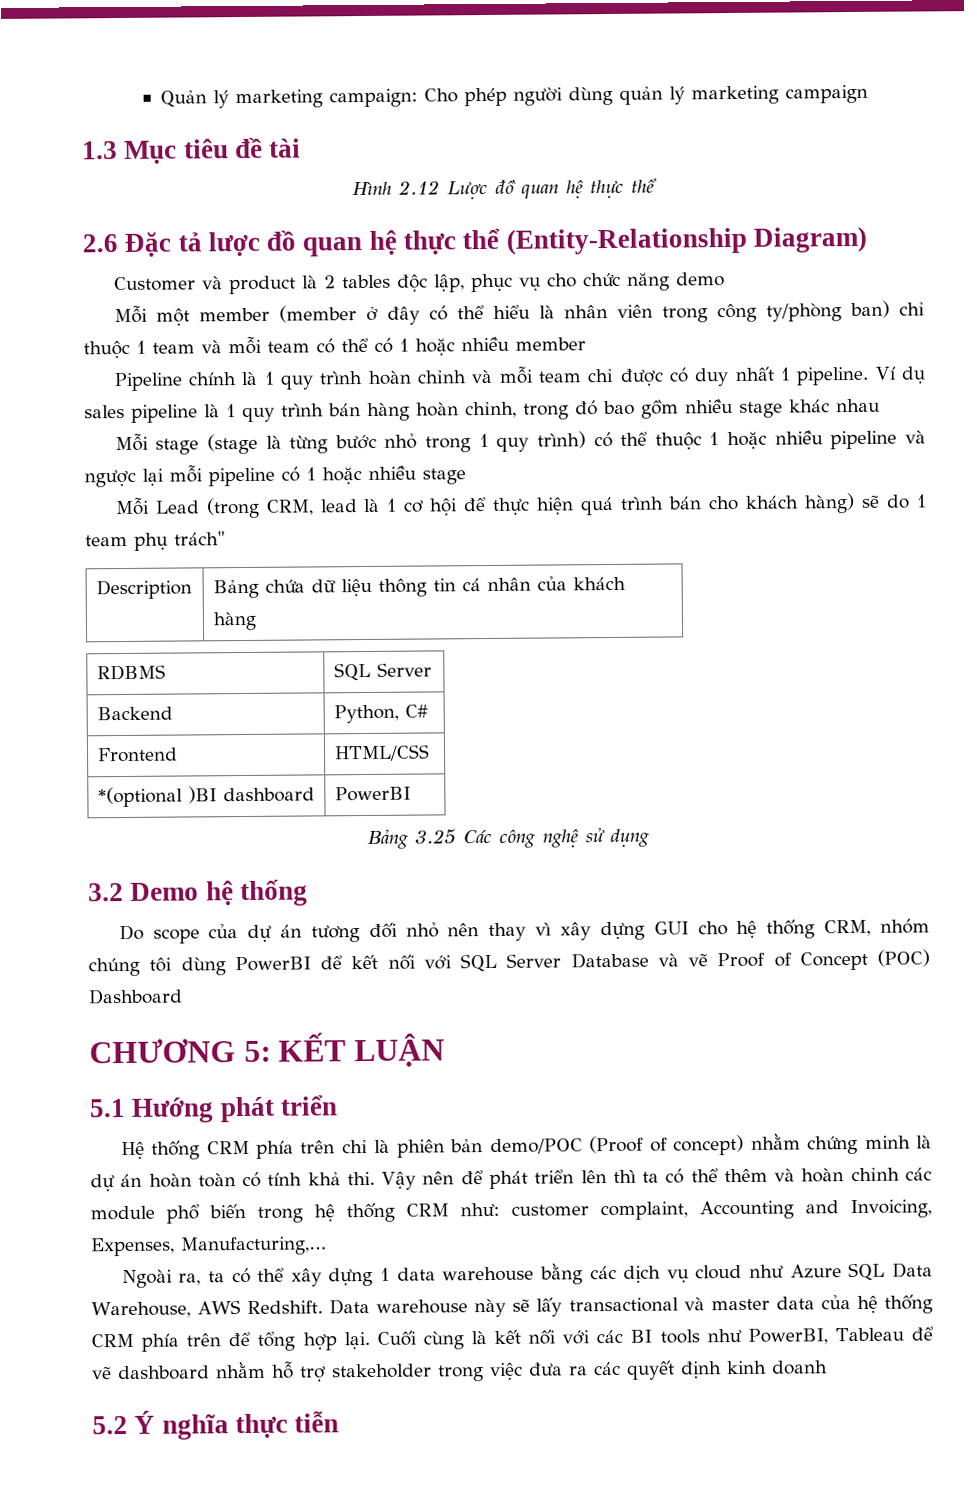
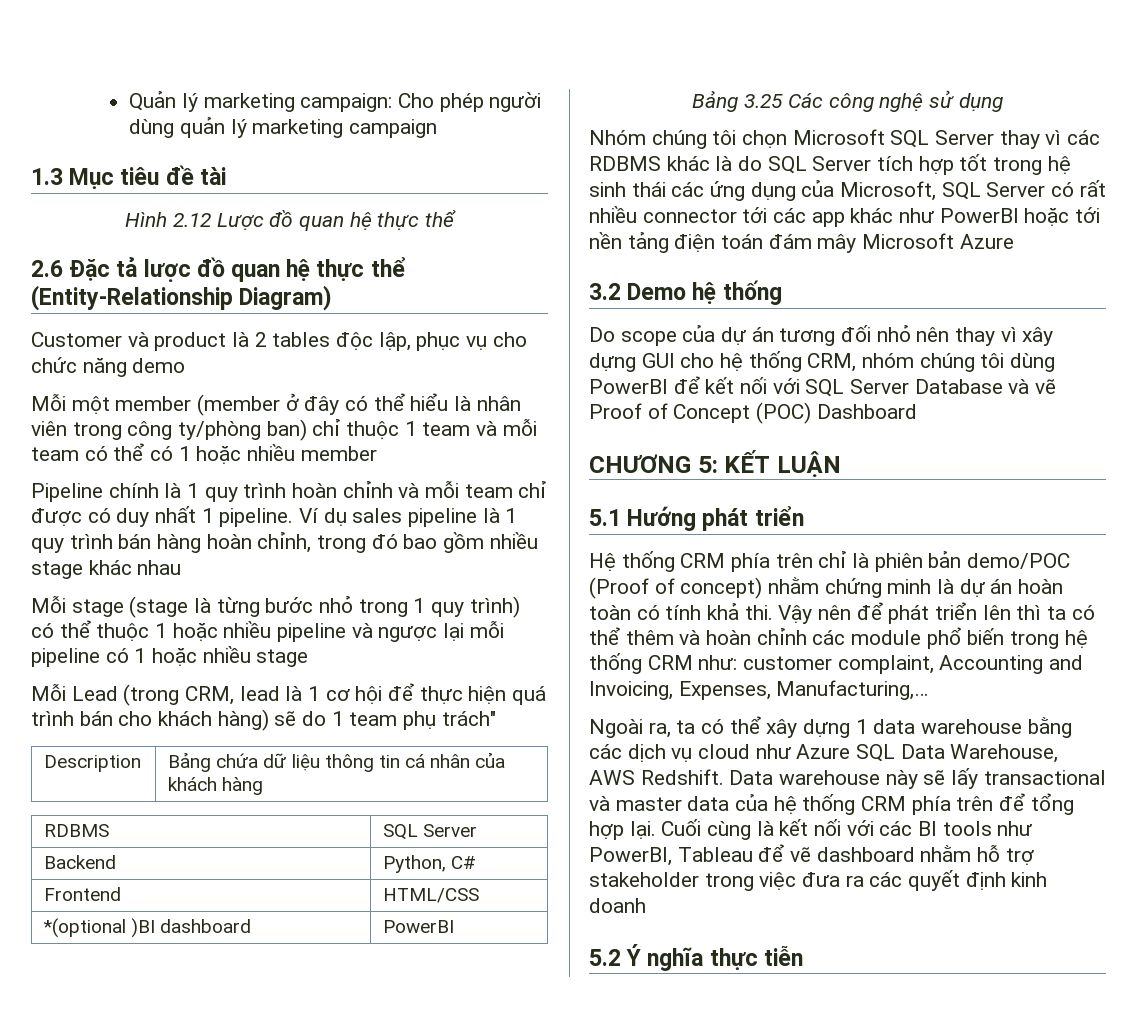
+ Nhóm chúng tôi chọn Microsoft SQL Server thay vì các RDBMS khác là do SQL Server tích hợp tốt trong hệ sinh thái các ứng dụng của Microsoft, SQL Server có rất nhiều connector tới các app khác như PowerBI hoặc tới nền tảng điện toán đám mây Microsoft Azure

